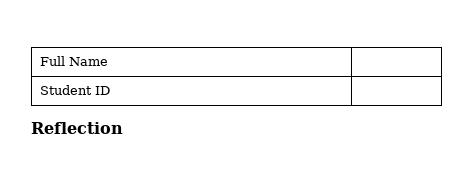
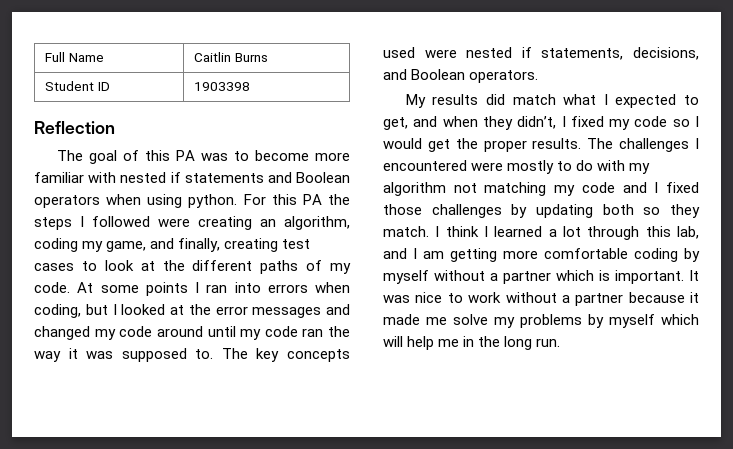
- Full Name |
+ Full Name | Caitlin Burns
- Student ID |
+ Student ID | 1903398
+ The goal of this PA was to become more familiar with nested if statements and Boolean operators when using python. For this PA the steps I followed were creating an algorithm, coding my game, and finally, creating test cases to look at the different paths of my code. At some points I ran into errors when coding, but I looked at the error messages and changed my code around until my code ran the way it was supposed to. The key concepts used were nested if statements, decisions, and Boolean operators.
+ My results did match what I expected to get, and when they didn’t, I fixed my code so I would get the proper results. The challenges I encountered were mostly to do with my algorithm not matching my code and I fixed those challenges by updating both so they match. I think I learned a lot through this lab, and I am getting more comfortable coding by myself without a partner which is important. It was nice to work without a partner because it made me solve my problems by myself which will help me in the long run.

